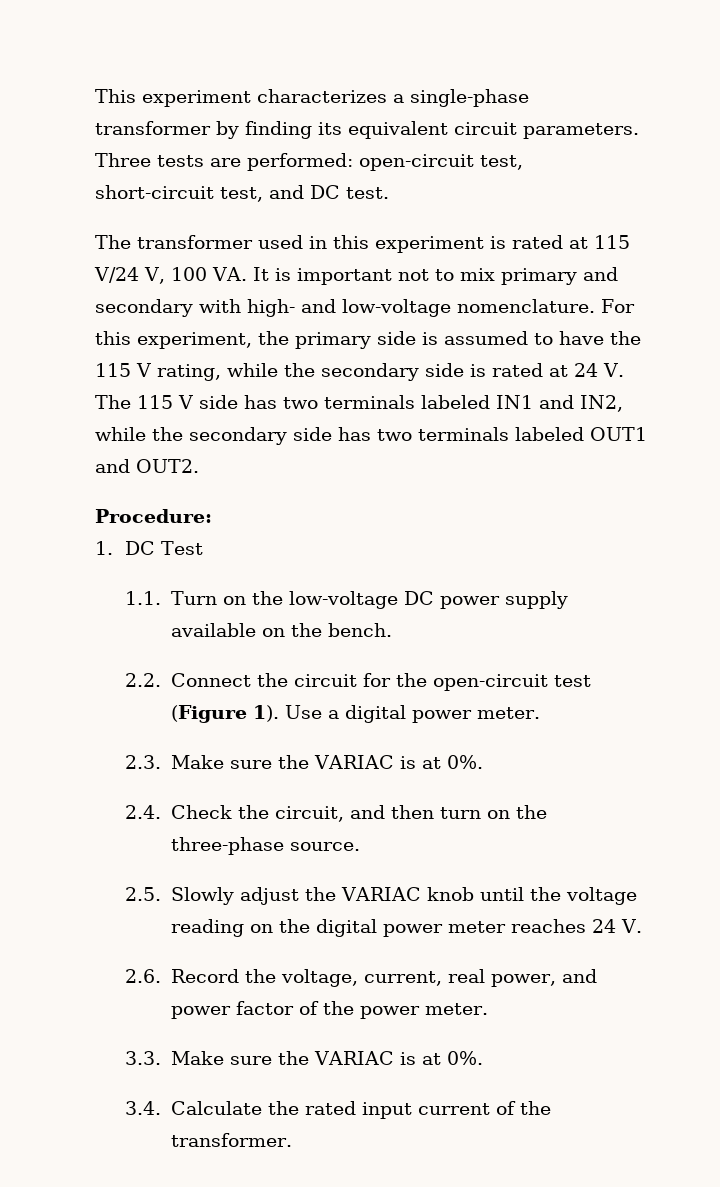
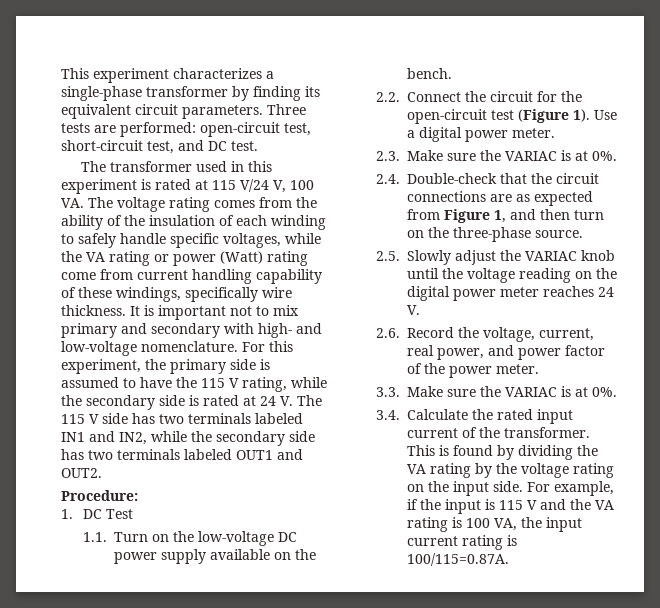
- The transformer used in this experiment is rated at 115 V/24 V, 100 VA. It is important not to mix primary and secondary with high- and low-voltage nomenclature.
+ The transformer used in this experiment is rated at 115 V/24 V, 100 VA. The voltage rating comes from the ability of the insulation of each winding to safely handle specific voltages, while the VA rating or power (Watt) rating come from current handling capability of these windings, specifically wire thickness. It is important not to mix primary and secondary with high- and low-voltage nomenclature.
- 2.4. Check the circuit, and then turn on the three-phase source.
+ 2.4. Double-check that the circuit connections are as expected from Figure 1, and then turn on the three-phase source.
+ This is found by dividing the VA rating by the voltage rating on the input side. For example, if the input is 115 V and the VA rating is 100 VA, the input current rating is 100/115=0.87A.

